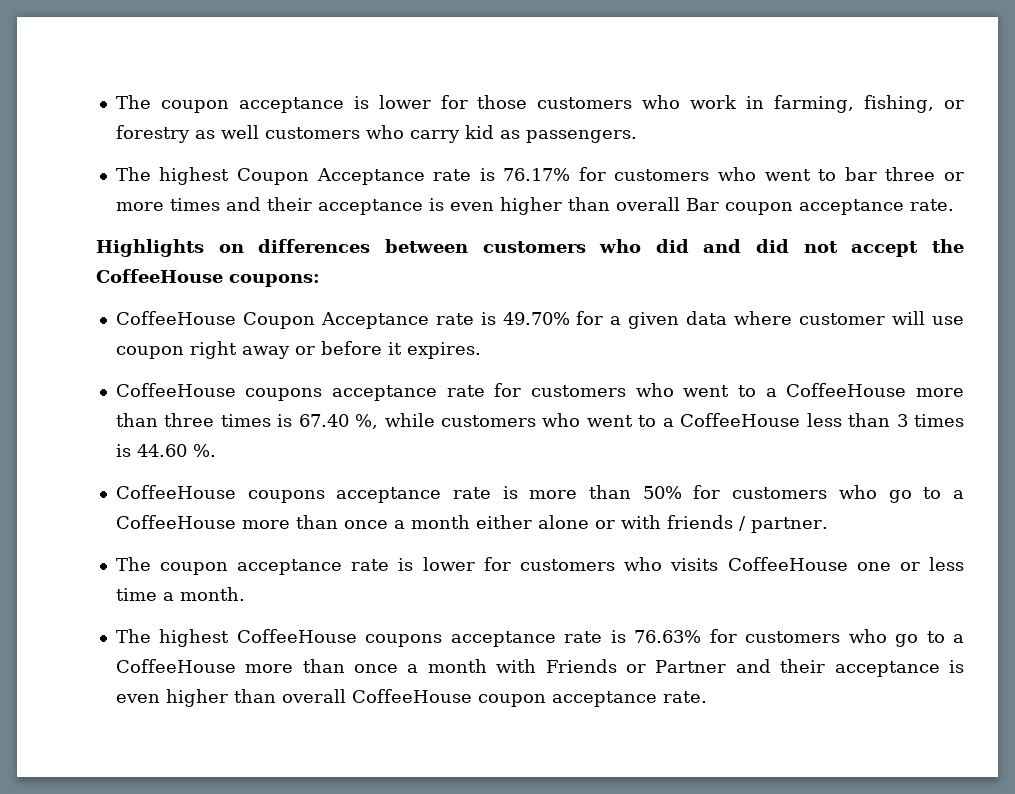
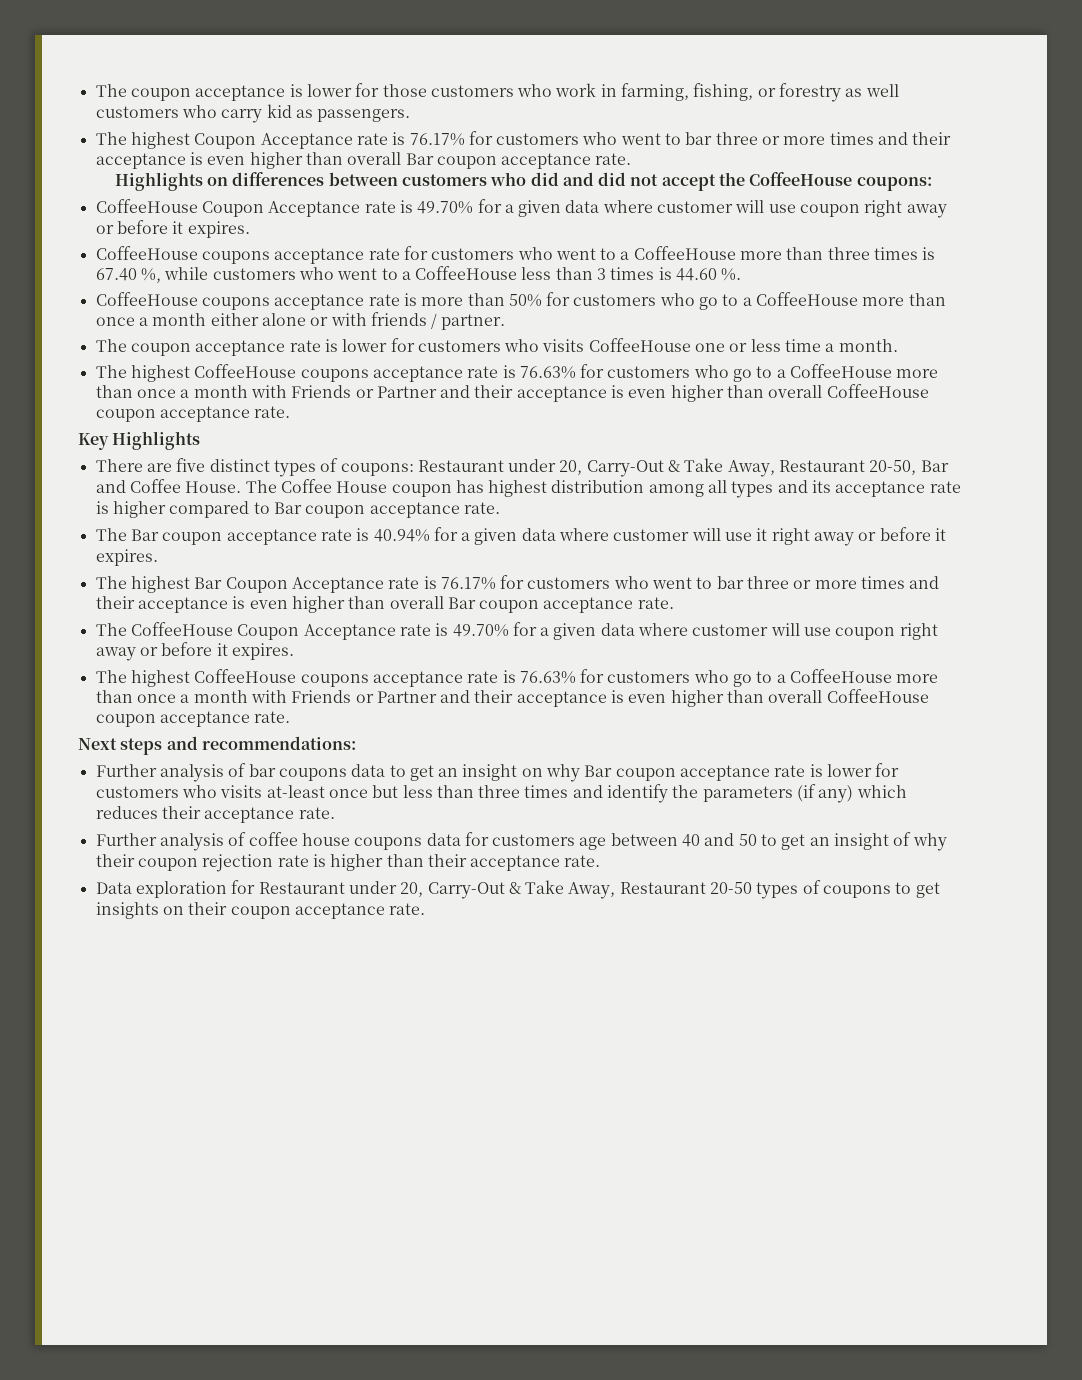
+ Key Highlights
+ There are five distinct types of coupons: Restaurant under 20, Carry-Out & Take Away, Restaurant 20-50, Bar and Coffee House. The Coffee House coupon has highest distribution among all types and its acceptance rate is higher compared to Bar coupon acceptance rate.
+ The Bar coupon acceptance rate is 40.94% for a given data where customer will use it right away or before it expires.
+ The highest Bar Coupon Acceptance rate is 76.17% for customers who went to bar three or more times and their acceptance is even higher than overall Bar coupon acceptance rate.
+ The CoffeeHouse Coupon Acceptance rate is 49.70% for a given data where customer will use coupon right away or before it expires.
+ The highest CoffeeHouse coupons acceptance rate is 76.63% for customers who go to a CoffeeHouse more than once a month with Friends or Partner and their acceptance is even higher than overall CoffeeHouse coupon acceptance rate.
+ Next steps and recommendations:
+ Further analysis of bar coupons data to get an insight on why Bar coupon acceptance rate is lower for customers who visits at-least once but less than three times and identify the parameters (if any) which reduces their acceptance rate.
+ Further analysis of coffee house coupons data for customers age between 40 and 50 to get an insight of why their coupon rejection rate is higher than their acceptance rate.
+ Data exploration for Restaurant under 20, Carry-Out & Take Away, Restaurant 20-50 types of coupons to get insights on their coupon acceptance rate.

